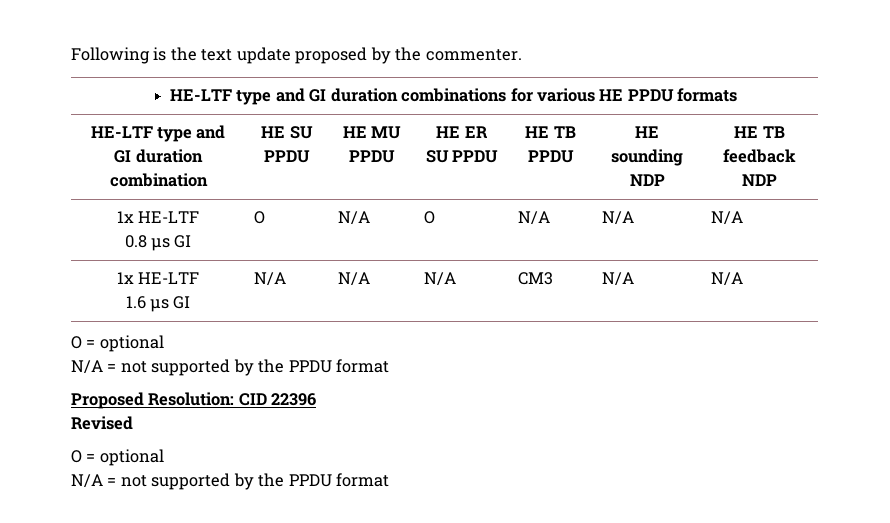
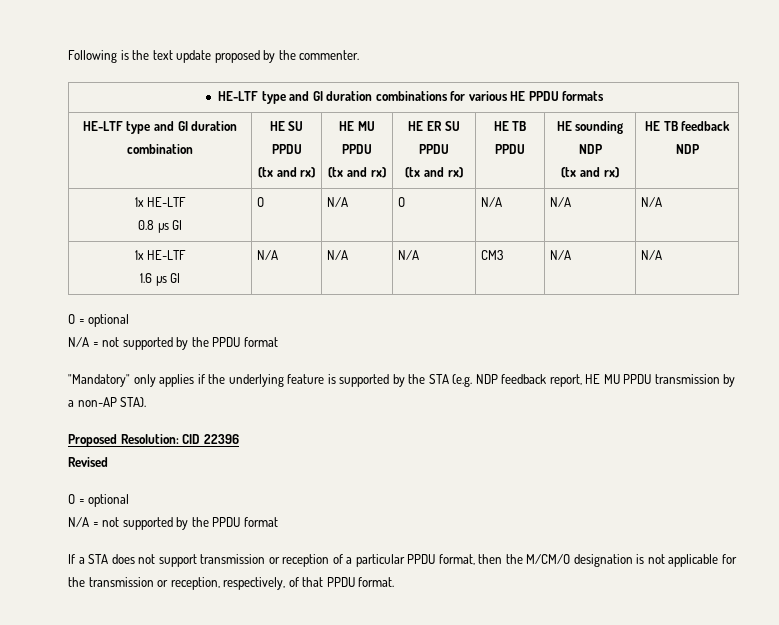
- HE-LTF type and GI duration combination | HE SU PPDU | HE MU PPDU | HE ER SU PPDU | HE TB PPDU | HE sounding NDP | HE TB feedback NDP
+ HE-LTF type and GI duration combination | HE SU PPDU
+ (tx and rx) | HE MU PPDU
+ (tx and rx) | HE ER SU PPDU
+ (tx and rx) | HE TB PPDU | HE sounding NDP
+ (tx and rx) | HE TB feedback NDP
+ "Mandatory" only applies if the underlying feature is supported by the STA (e.g. NDP feedback report, HE MU PPDU transmission by a non-AP STA).
+ If a STA does not support transmission or reception of a particular PPDU format, then the M/CM/O designation is not applicable for the transmission or reception, respectively, of that PPDU format.

